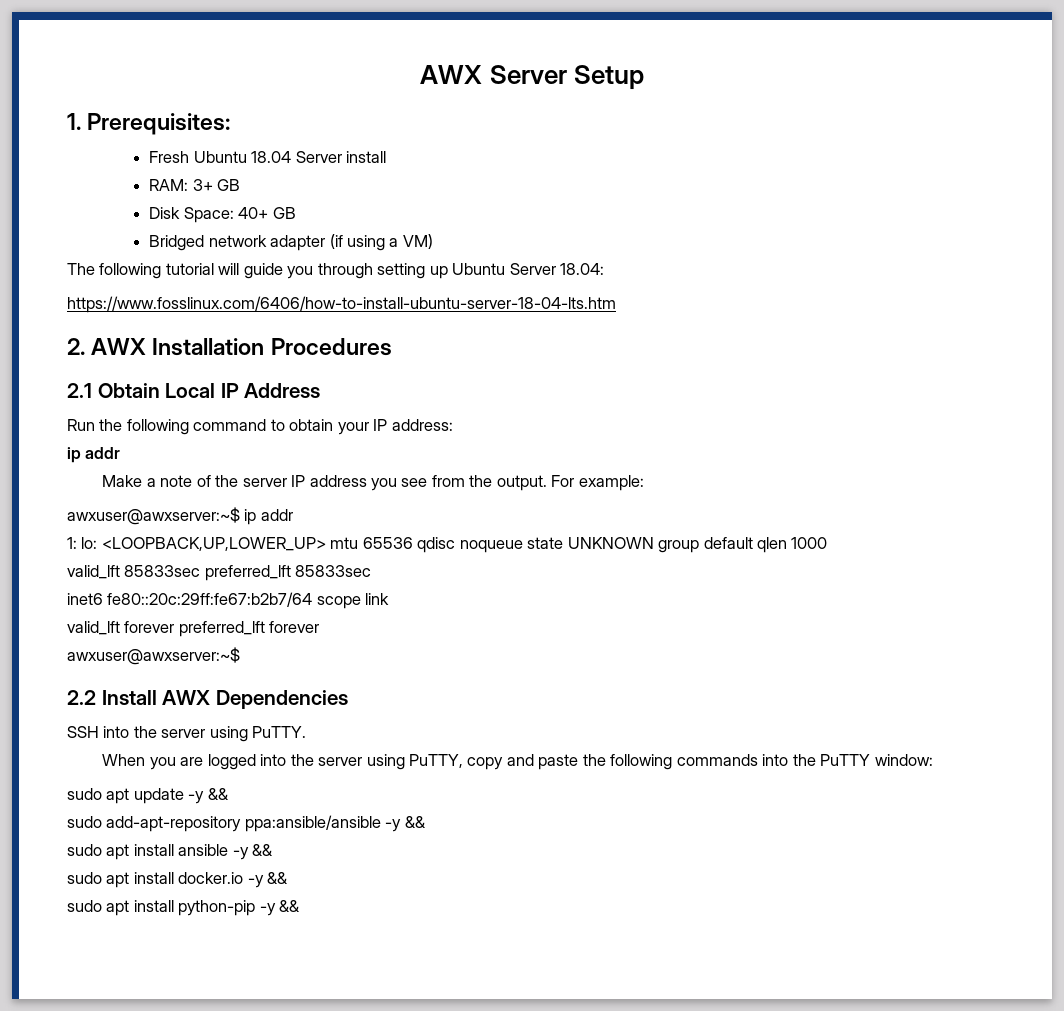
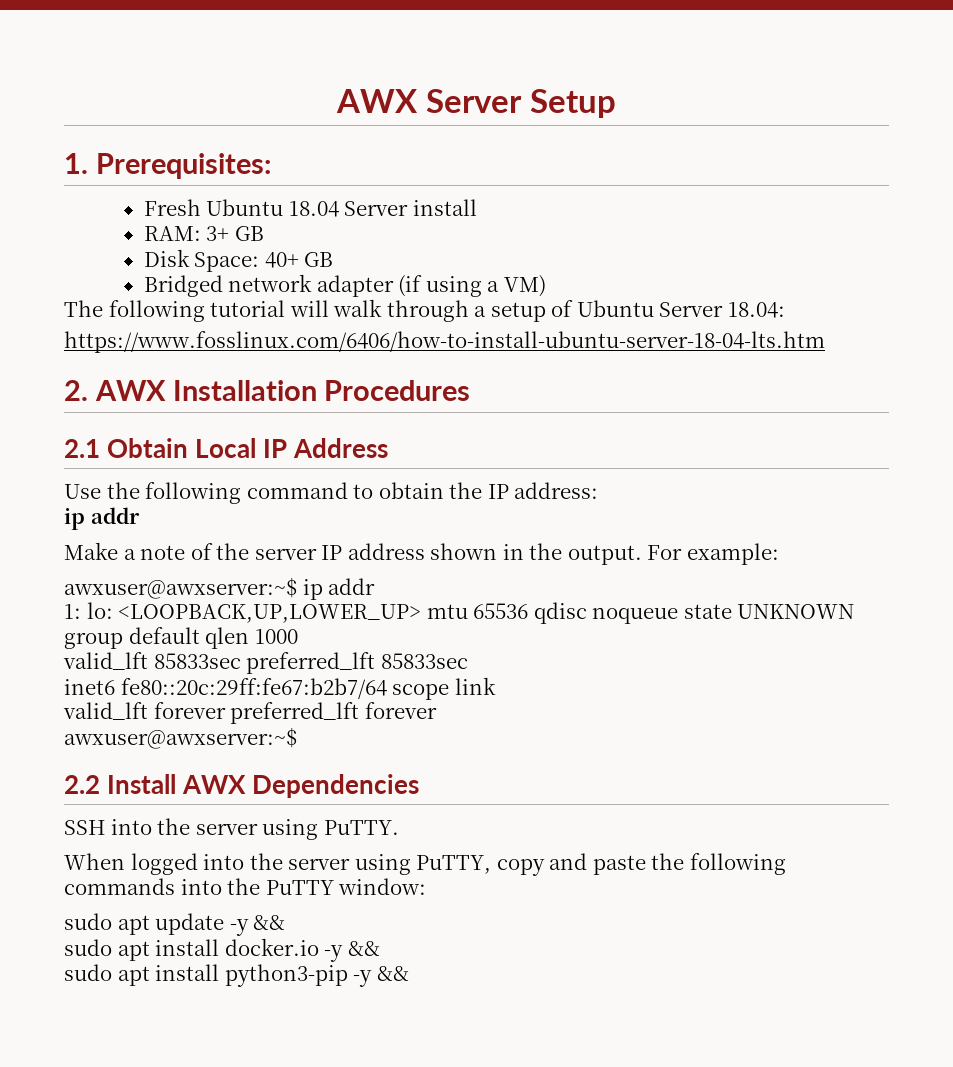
- The following tutorial will guide you through setting up Ubuntu Server 18.04:
+ The following tutorial will walk through a setup of Ubuntu Server 18.04:
- Run the following command to obtain your IP address:
+ Use the following command to obtain the IP address:
- Make a note of the server IP address you see from the output.
+ Make a note of the server IP address shown in the output.
- When you are logged into the server using PuTTY, copy and paste the following commands into the PuTTY window:
+ When logged into the server using PuTTY, copy and paste the following commands into the PuTTY window:
- sudo add-apt-repository ppa:ansible/ansible -y &&
- sudo apt install ansible -y &&
- sudo apt install python-pip -y &&
+ sudo apt install python3-pip -y &&

